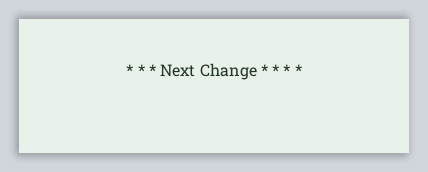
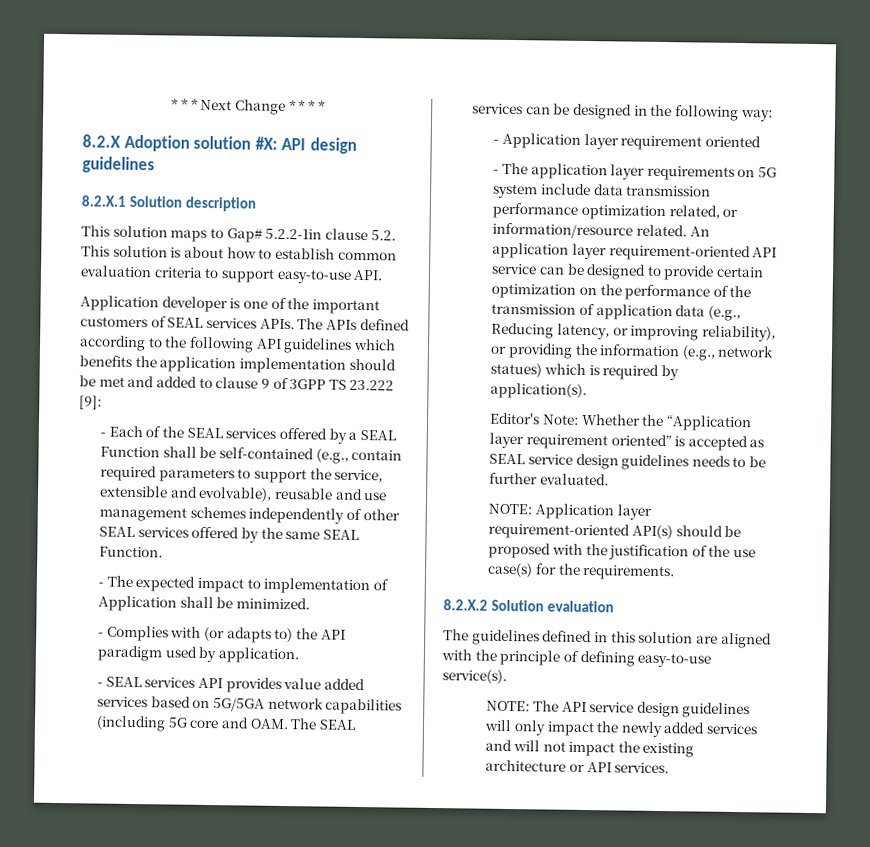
+ 8.2.X Adoption solution #X: API design guidelines
+ 8.2.X.1 Solution description
+ This solution maps to Gap# 5.2.2-1in clause 5.2. This solution is about how to establish common evaluation criteria to support easy-to-use API.
+ Application developer is one of the important customers of SEAL services APIs. The APIs defined according to the following API guidelines which benefits the application implementation should be met and added to clause 9 of 3GPP TS 23.222 [9]:
+ - Each of the SEAL services offered by a SEAL Function shall be self-contained (e.g., contain required parameters to support the service, extensible and evolvable), reusable and use management schemes independently of other SEAL services offered by the same SEAL Function.
+ - The expected impact to implementation of Application shall be minimized.
+ - Complies with (or adapts to) the API paradigm used by application.
+ - SEAL services API provides value added services based on 5G/5GA network capabilities (including 5G core and OAM. The SEAL services can be designed in the following way:
+ - Application layer requirement oriented
+ - The application layer requirements on 5G system include data transmission performance optimization related, or information/resource related. An application layer requirement-oriented API service can be designed to provide certain optimization on the performance of the transmission of application data (e.g., Reducing latency, or improving reliability), or providing the information (e.g., network statues) which is required by application(s).
+ Editor's Note: Whether the “Application layer requirement oriented” is accepted as SEAL service design guidelines needs to be further evaluated.
+ NOTE: Application layer requirement-oriented API(s) should be proposed with the justification of the use case(s) for the requirements.
+ 8.2.X.2 Solution evaluation
+ The guidelines defined in this solution are aligned with the principle of defining easy-to-use service(s).
+ NOTE: The API service design guidelines will only impact the newly added services and will not impact the existing architecture or API services.

